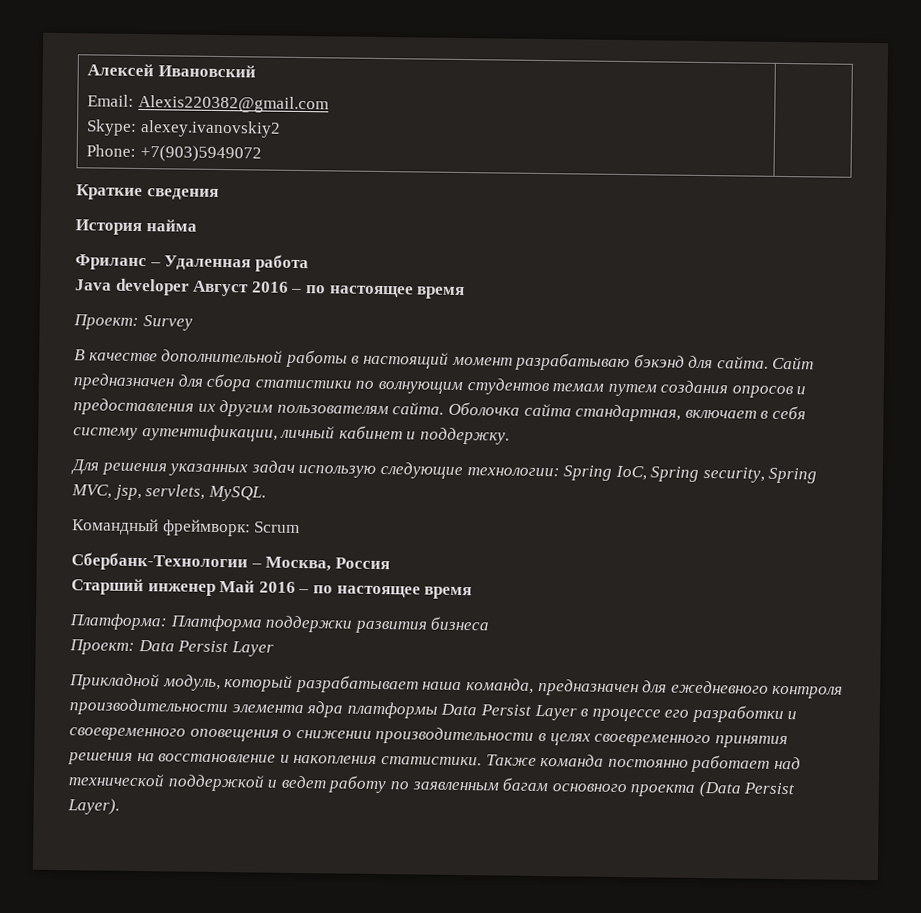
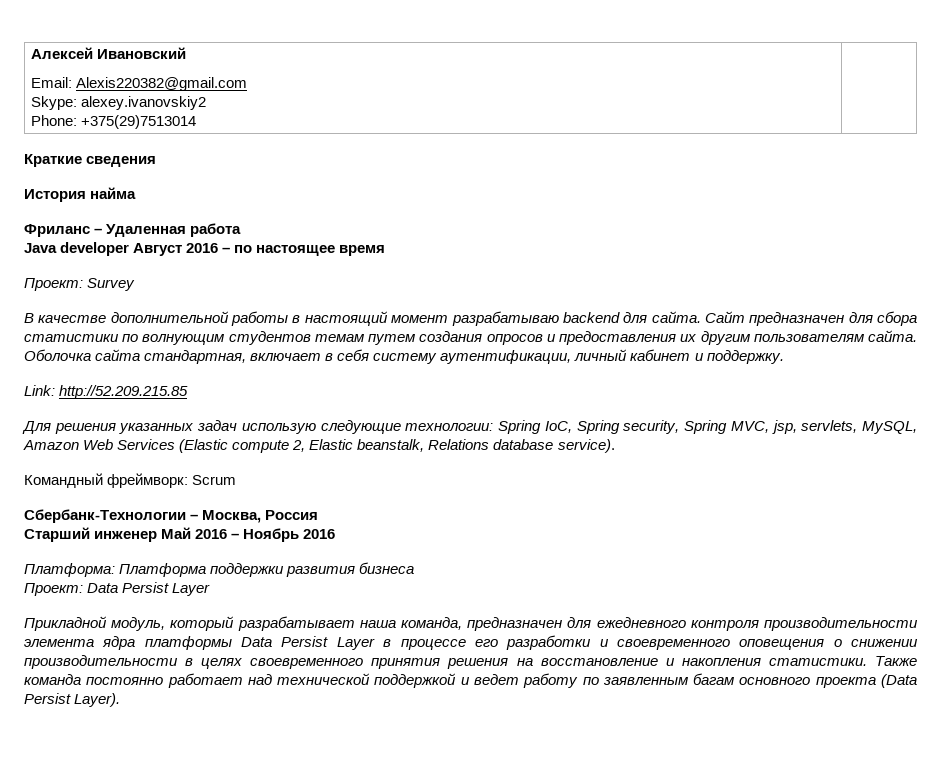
  Алексей Ивановский
  Email: Alexis220382@gmail.com
  Skype: alexey.ivanovskiy2
- Phone: +7(903)5949072 |
+ Phone: +375(29)7513014 |
- В качестве дополнительной работы в настоящий момент разрабатываю бэкэнд для сайта.
+ В качестве дополнительной работы в настоящий момент разрабатываю backend для сайта.
+ Link: http://52.209.215.85
- Для решения указанных задач использую следующие технологии: Spring IoC, Spring security, Spring MVC, jsp, servlets, MySQL.
+ Для решения указанных задач использую следующие технологии: Spring IoC, Spring security, Spring MVC, jsp, servlets, MySQL, Amazon Web Services (Elastic compute 2, Elastic beanstalk, Relations database service).
- Старший инженер Май 2016 – по настоящее время
+ Старший инженер Май 2016 – Ноябрь 2016

